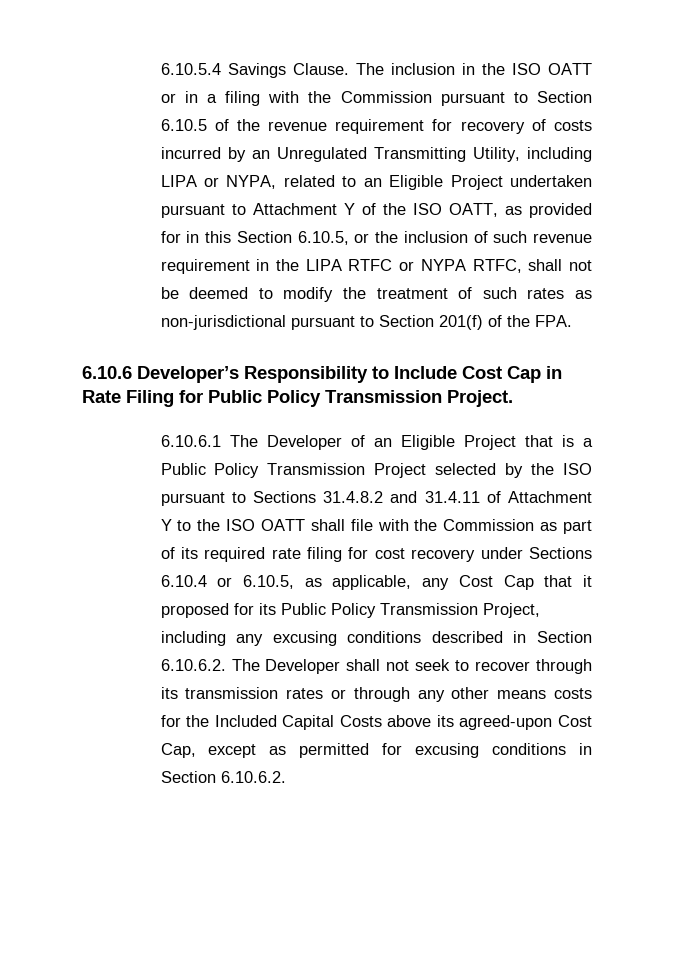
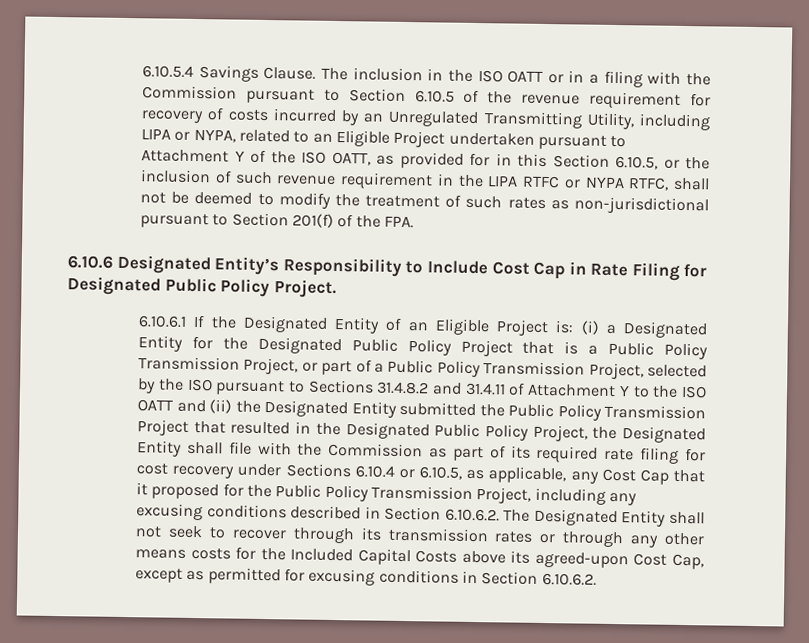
- 6.10.6 Developer’s Responsibility to Include Cost Cap in Rate Filing for Public Policy Transmission Project.
+ 6.10.6 Designated Entity’s Responsibility to Include Cost Cap in Rate Filing for Designated Public Policy Project.
- 6.10.6.1 The Developer of an Eligible Project that is a Public Policy Transmission Project selected by the ISO pursuant to Sections 31.4.8.2 and 31.4.11 of Attachment Y to the ISO OATT shall file with the Commission as part of its required rate filing for cost recovery under Sections 6.10.4 or 6.10.5, as applicable, any Cost Cap that it proposed for its Public Policy Transmission Project, including any excusing conditions described in Section 6.10.6.2. The Developer shall not seek to recover through its transmission rates or through any other means costs for the Included Capital Costs above its agreed-upon Cost Cap, except as permitted for excusing conditions in Section 6.10.6.2.
+ 6.10.6.1 If the Designated Entity of an Eligible Project is: (i) a Designated Entity for the Designated Public Policy Project that is a Public Policy Transmission Project, or part of a Public Policy Transmission Project, selected by the ISO pursuant to Sections 31.4.8.2 and 31.4.11 of Attachment Y to the ISO OATT and (ii) the Designated Entity submitted the Public Policy Transmission Project that resulted in the Designated Public Policy Project, the Designated Entity shall file with the Commission as part of its required rate filing for cost recovery under Sections 6.10.4 or 6.10.5, as applicable, any Cost Cap that it proposed for the Public Policy Transmission Project, including any excusing conditions described in Section 6.10.6.2. The Designated Entity shall not seek to recover through its transmission rates or through any other means costs for the Included Capital Costs above its agreed-upon Cost Cap, except as permitted for excusing conditions in Section 6.10.6.2.

